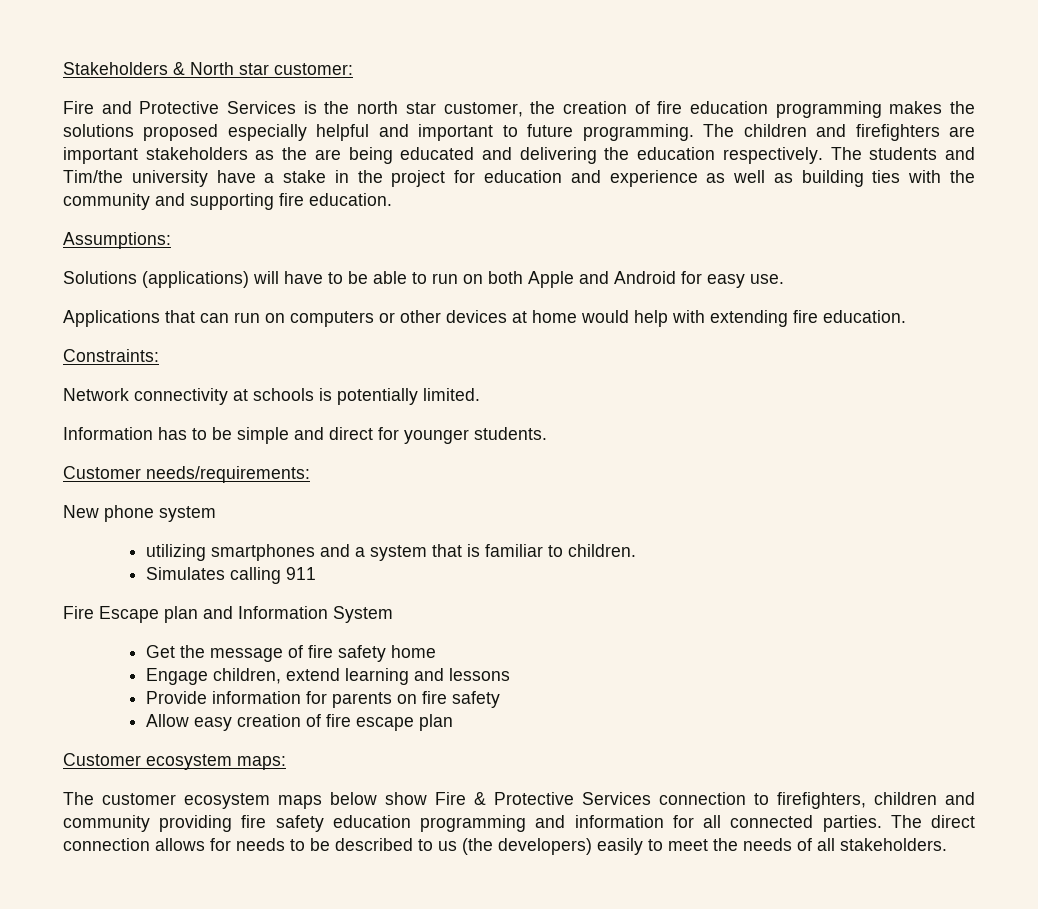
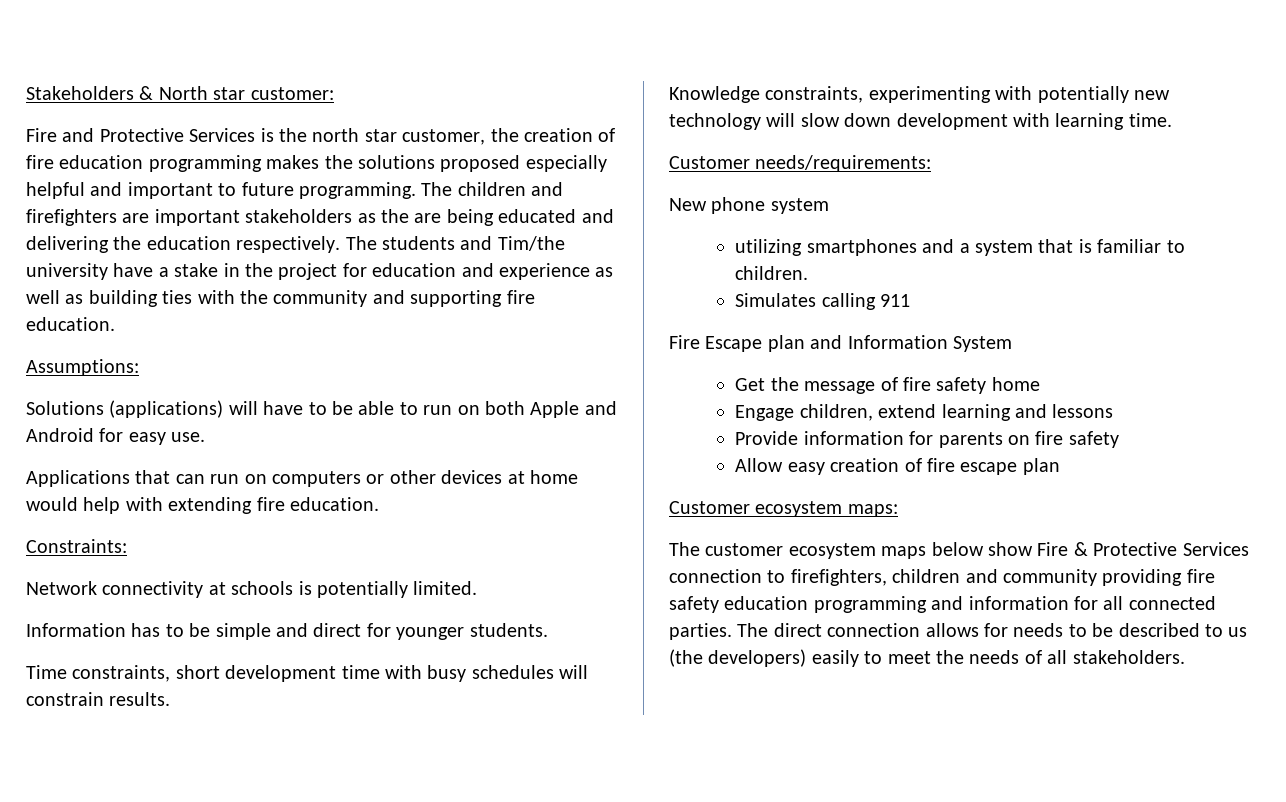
+ Time constraints, short development time with busy schedules will constrain results.
+ Knowledge constraints, experimenting with potentially new technology will slow down development with learning time.

